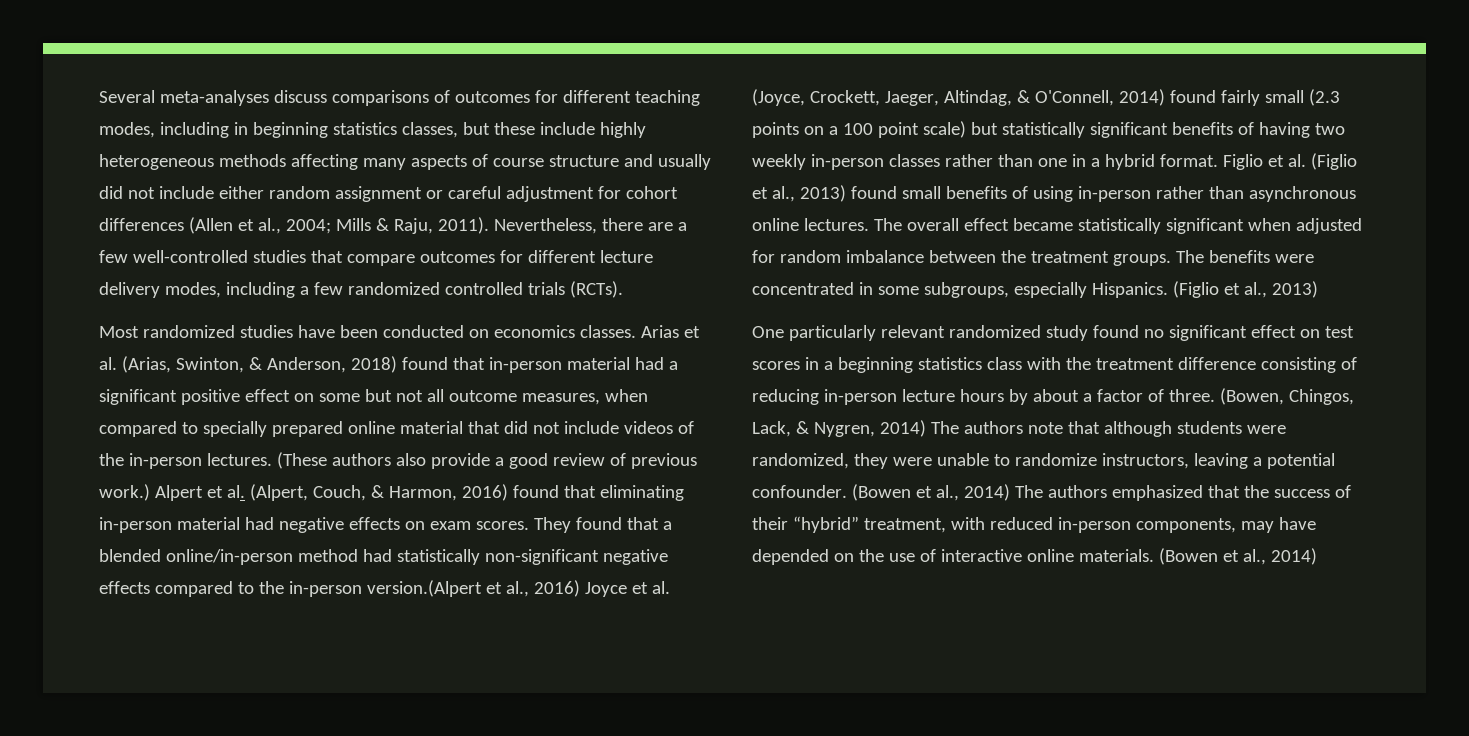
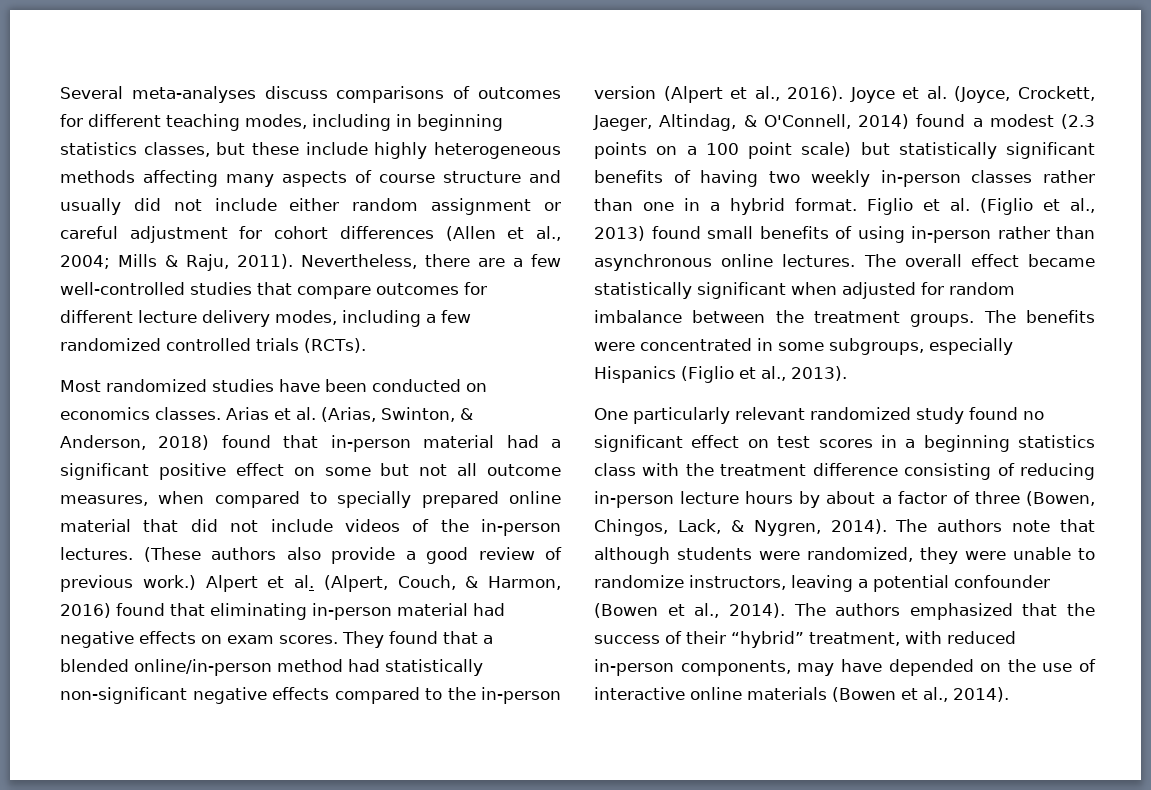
- They found that a blended online/in-person method had statistically non-significant negative effects compared to the in-person version.(Alpert et al., 2016) Joyce et al. (Joyce, Crockett, Jaeger, Altindag, & O'Connell, 2014) found fairly small (2.3 points on a 100 point scale) but statistically significant benefits of having two weekly in-person classes rather than one in a hybrid format.
+ They found that a blended online/in-person method had statistically non-significant negative effects compared to the in-person version (Alpert et al., 2016). Joyce et al. (Joyce, Crockett, Jaeger, Altindag, & O'Connell, 2014) found a modest (2.3 points on a 100 point scale) but statistically significant benefits of having two weekly in-person classes rather than one in a hybrid format.
- The benefits were concentrated in some subgroups, especially Hispanics. (Figlio et al., 2013)
+ The benefits were concentrated in some subgroups, especially Hispanics (Figlio et al., 2013).
- One particularly relevant randomized study found no significant effect on test scores in a beginning statistics class with the treatment difference consisting of reducing in-person lecture hours by about a factor of three. (Bowen, Chingos, Lack, & Nygren, 2014) The authors note that although students were randomized, they were unable to randomize instructors, leaving a potential confounder. (Bowen et al., 2014) The authors emphasized that the success of their “hybrid” treatment, with reduced in-person components, may have depended on the use of interactive online materials. (Bowen et al., 2014)
+ One particularly relevant randomized study found no significant effect on test scores in a beginning statistics class with the treatment difference consisting of reducing in-person lecture hours by about a factor of three (Bowen, Chingos, Lack, & Nygren, 2014). The authors note that although students were randomized, they were unable to randomize instructors, leaving a potential confounder (Bowen et al., 2014). The authors emphasized that the success of their “hybrid” treatment, with reduced in-person components, may have depended on the use of interactive online materials (Bowen et al., 2014).

